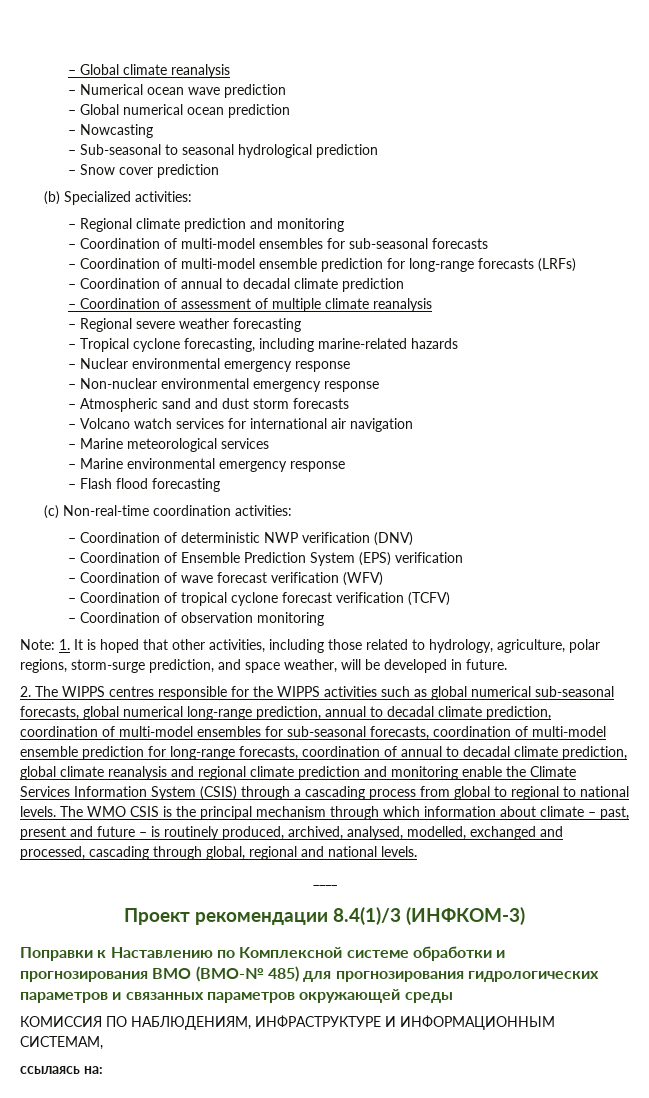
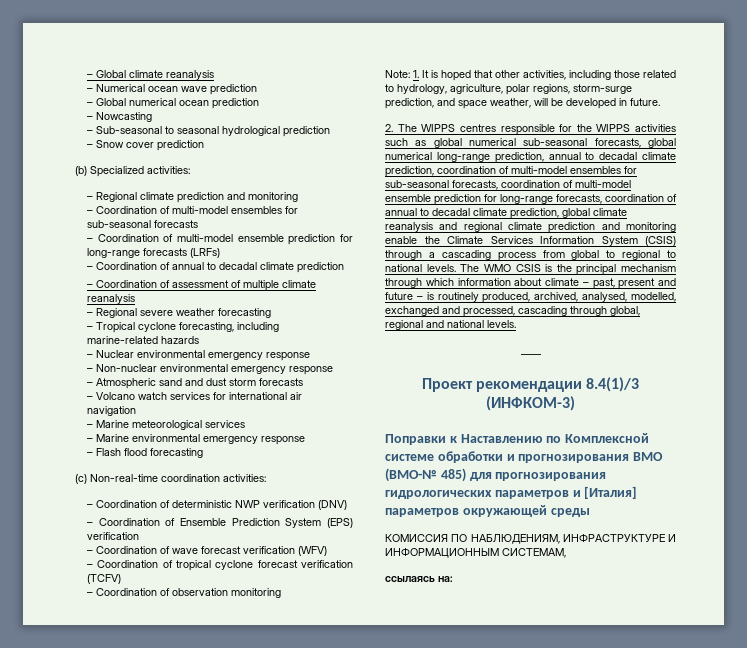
- Поправки к Наставлению по Комплексной системе обработки и прогнозирования ВМО (ВМО-№ 485) для прогнозирования гидрологических параметров и связанных параметров окружающей среды
+ Поправки к Наставлению по Комплексной системе обработки и прогнозирования ВМО (ВМО-№ 485) для прогнозирования гидрологических параметров и [Италия] параметров окружающей среды

